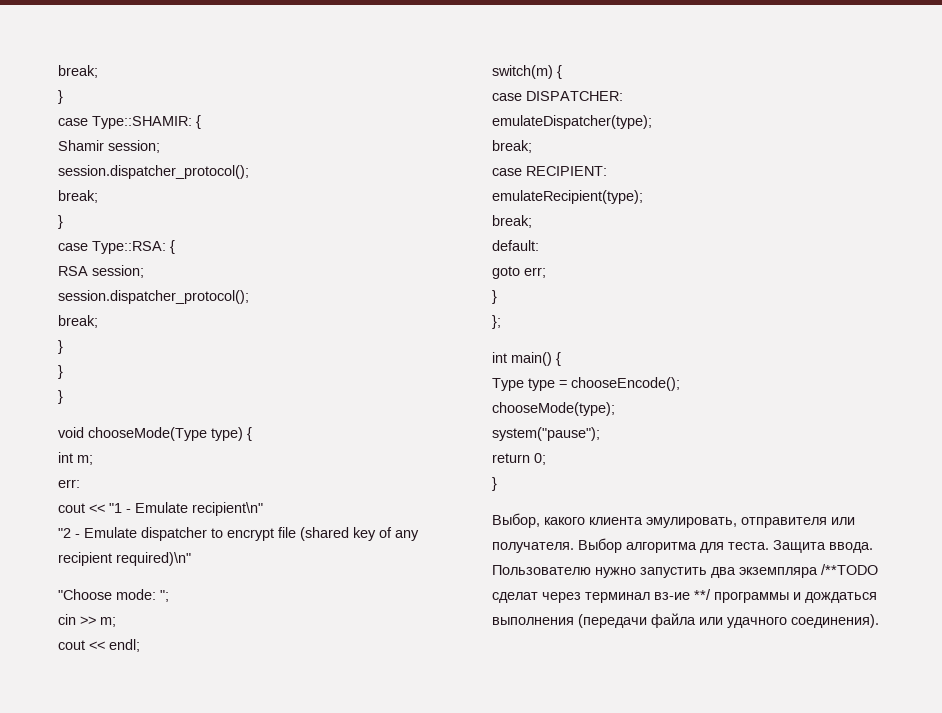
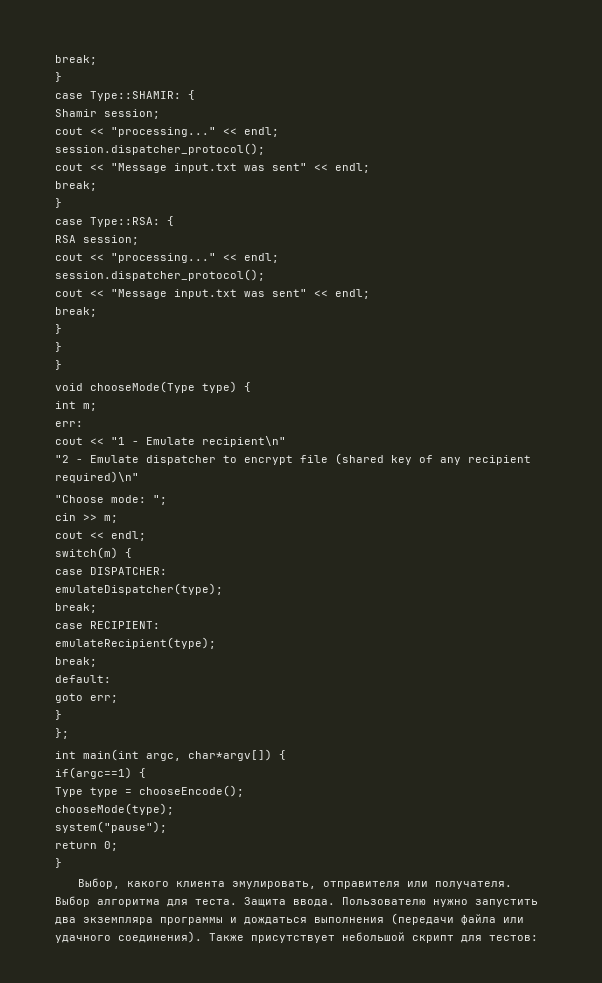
  Shamir session;
+ cout << "processing..." << endl;
  session.dispatcher_protocol();
+ cout << "Message input.txt was sent" << endl;
  RSA session;
+ cout << "processing..." << endl;
  session.dispatcher_protocol();
+ cout << "Message input.txt was sent" << endl;
- int main() {
+ int main(int argc, char*argv[]) {
+ if(argc==1) {
- Пользователю нужно запустить два экземпляра /**TODO сделат через терминал вз-ие **/ программы и дождаться выполнения (передачи файла или удачного соединения).
+ Пользователю нужно запустить два экземпляра программы и дождаться выполнения (передачи файла или удачного соединения).
+ Также присутствует небольшой скрипт для тестов:

